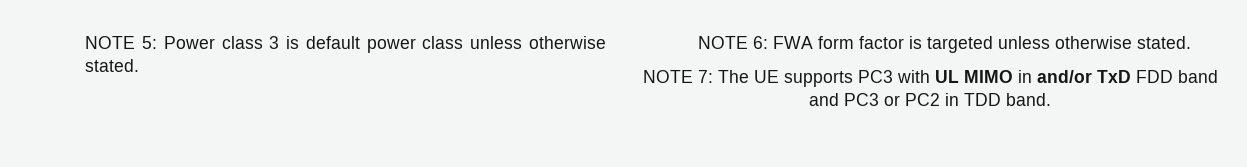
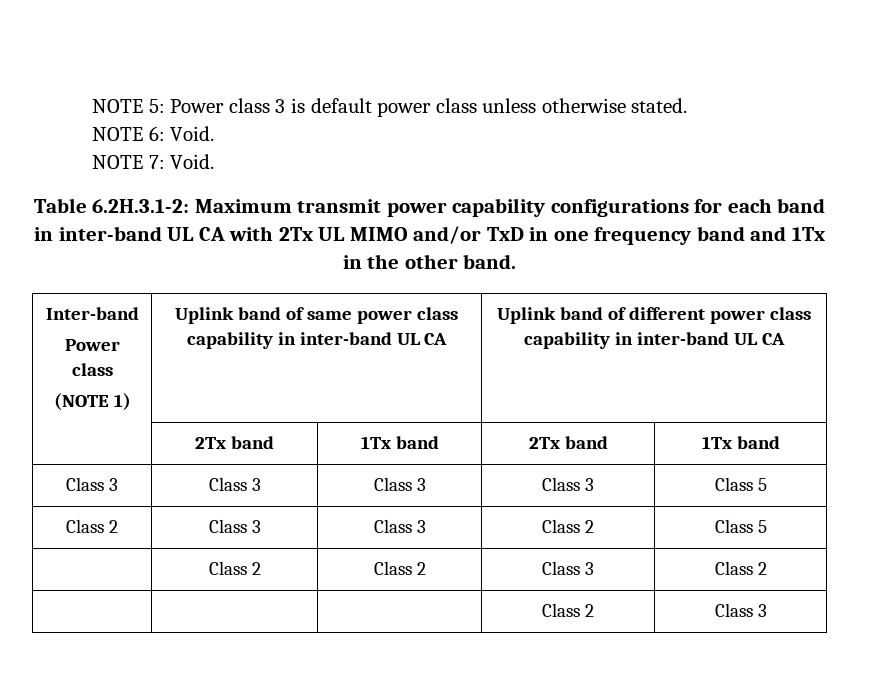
- NOTE 6: FWA form factor is targeted unless otherwise stated.
- NOTE 7: The UE supports PC3 with UL MIMO in and/or TxD FDD band and PC3 or PC2 in TDD band.
+ NOTE 6: Void.
+ NOTE 7: Void.
+ Table 6.2H.3.1-2: Maximum transmit power capability configurations for each band in inter-band UL CA with 2Tx UL MIMO and/or TxD in one frequency band and 1Tx in the other band.
+ Inter-band
+ Power class
+ (NOTE 1) | Uplink band of same power class capability in inter-band UL CA | Uplink band of different power class capability in inter-band UL CA
+ | 2Tx band | 1Tx band | 2Tx band | 1Tx band
+ Class 3 | Class 3 | Class 3 | Class 3 | Class 5
+ Class 2 | Class 3 | Class 3 | Class 2 | Class 5
+ | Class 2 | Class 2 | Class 3 | Class 2
+ | | | Class 2 | Class 3

